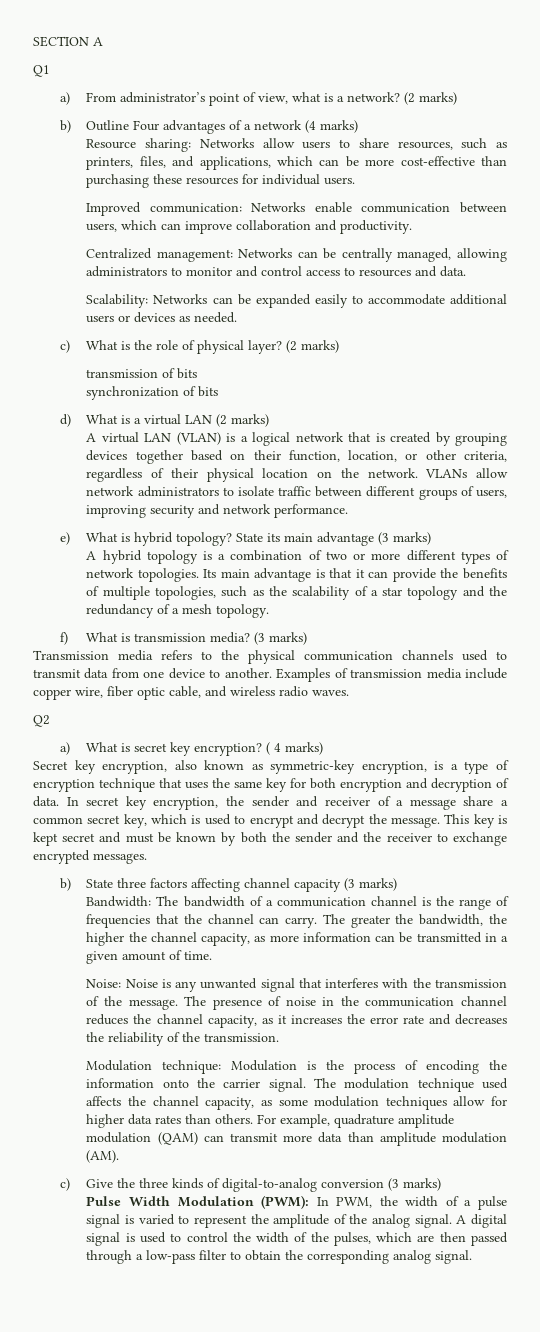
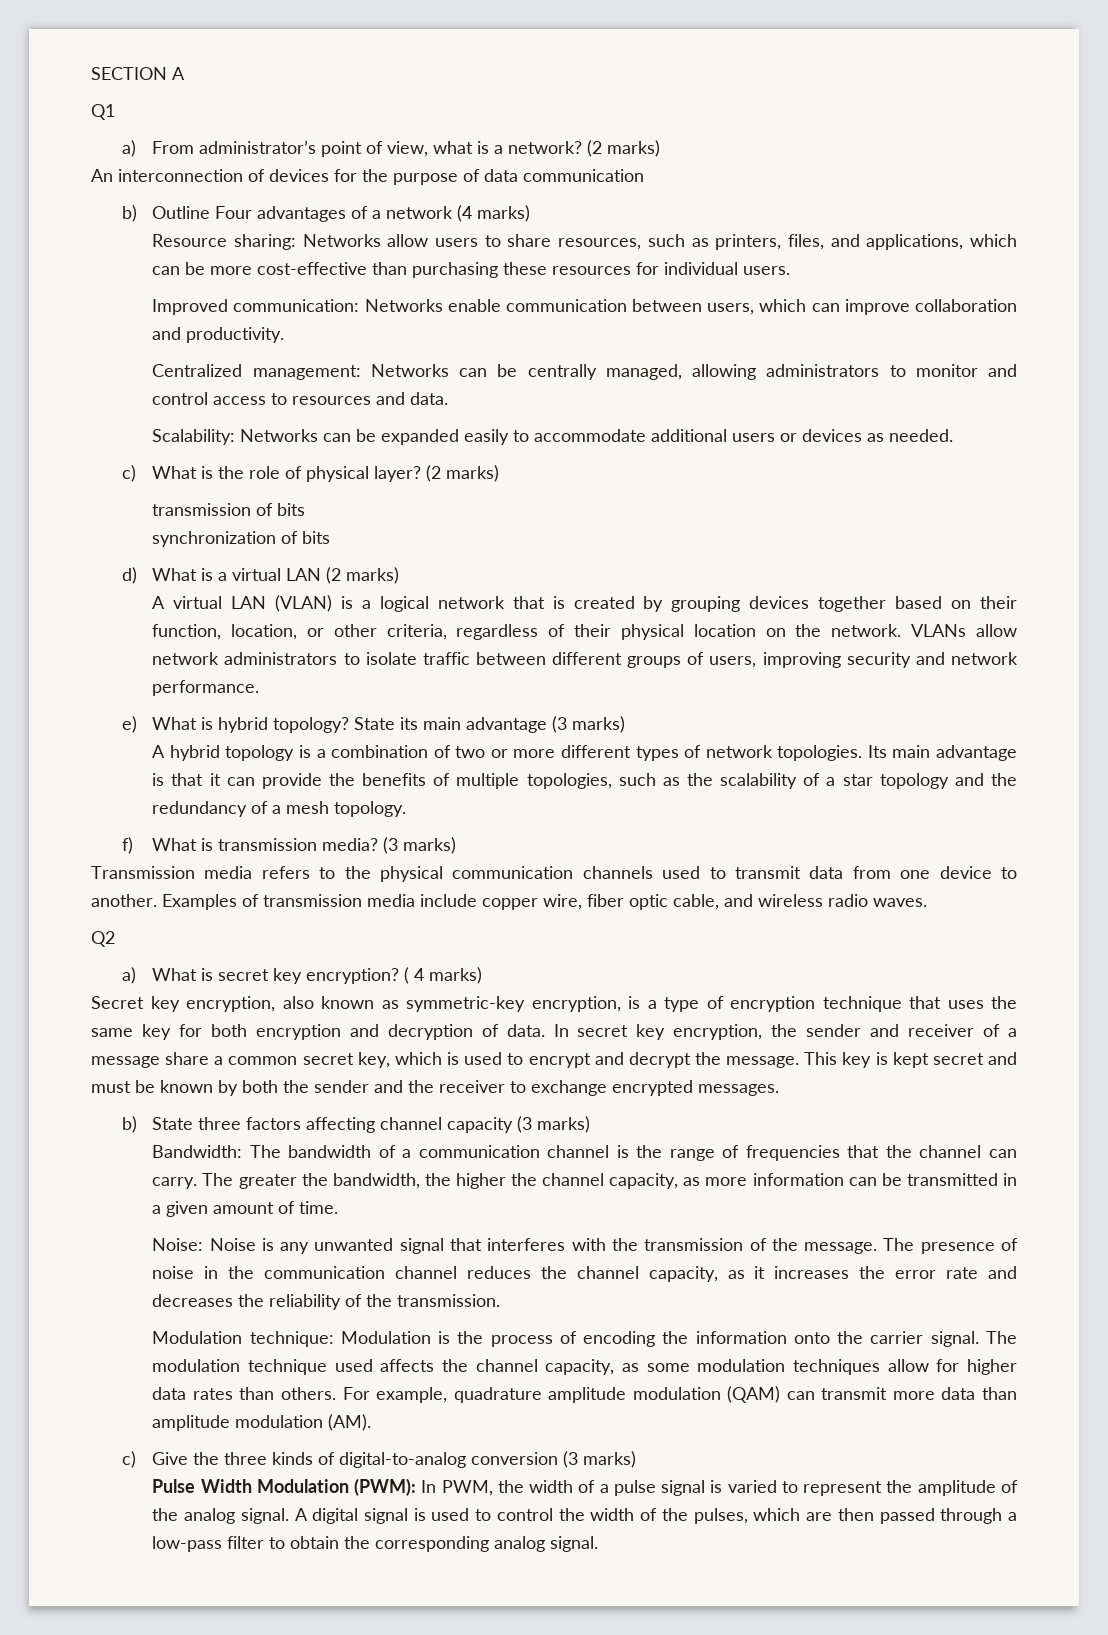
+ An interconnection of devices for the purpose of data communication

